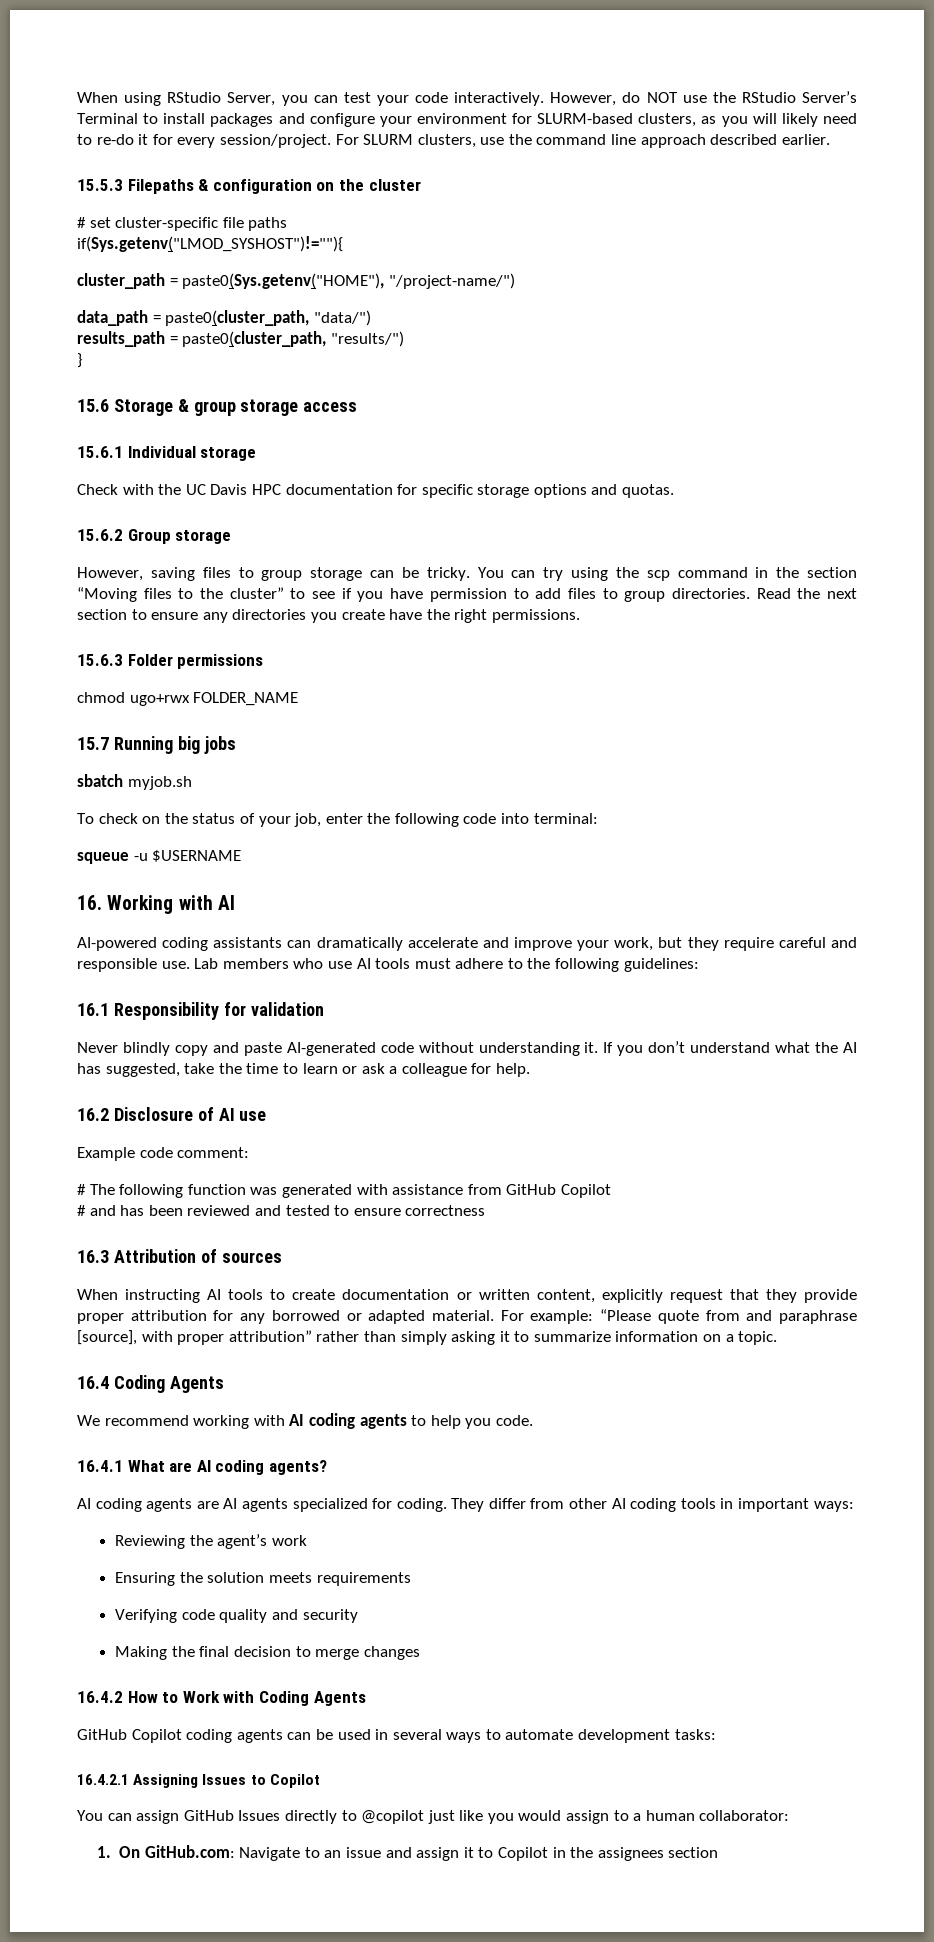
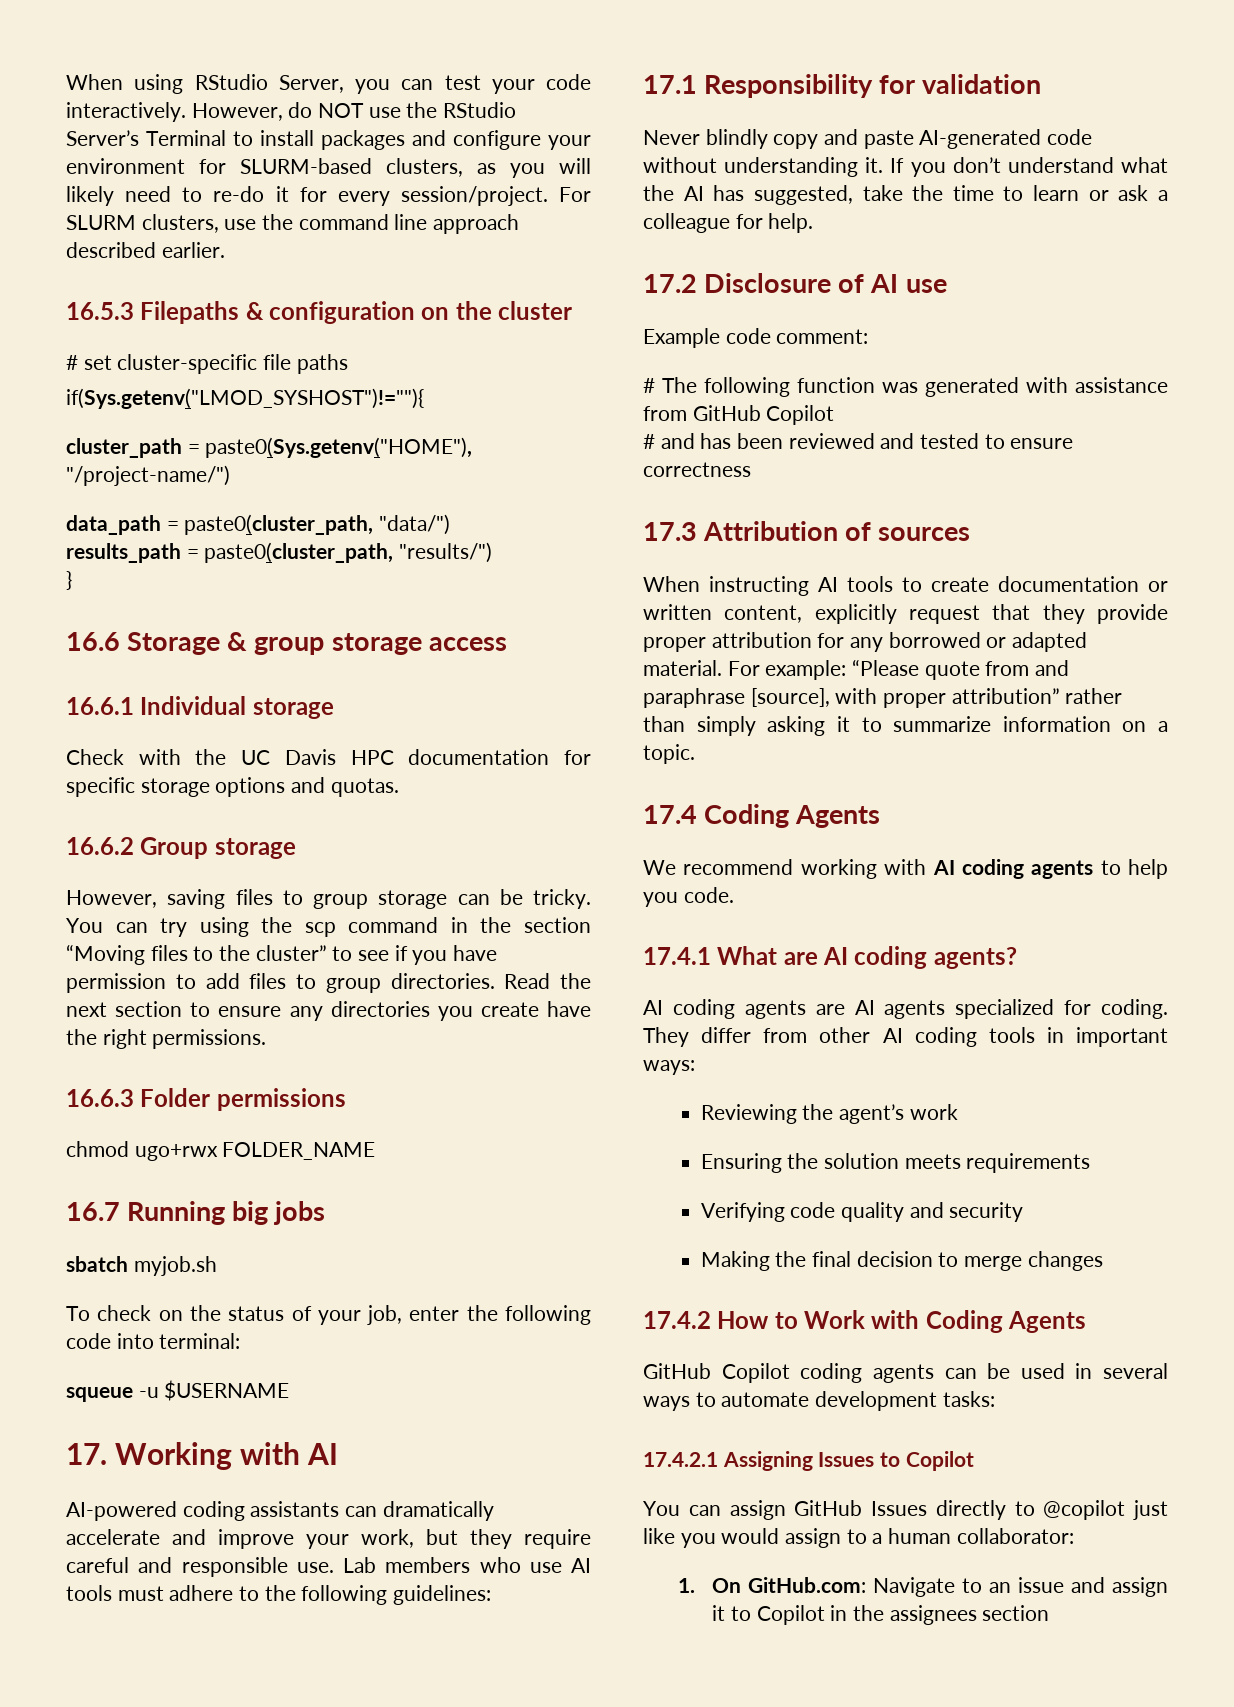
- 15.5.3 Filepaths & configuration on the cluster
+ 16.5.3 Filepaths & configuration on the cluster
- 15.6 Storage & group storage access
+ 16.6 Storage & group storage access
- 15.6.1 Individual storage
+ 16.6.1 Individual storage
- 15.6.2 Group storage
+ 16.6.2 Group storage
- 15.6.3 Folder permissions
+ 16.6.3 Folder permissions
- 15.7 Running big jobs
+ 16.7 Running big jobs
- 16. Working with AI
+ 17. Working with AI
- 16.1 Responsibility for validation
+ 17.1 Responsibility for validation
- 16.2 Disclosure of AI use
+ 17.2 Disclosure of AI use
- 16.3 Attribution of sources
+ 17.3 Attribution of sources
- 16.4 Coding Agents
+ 17.4 Coding Agents
- 16.4.1 What are AI coding agents?
+ 17.4.1 What are AI coding agents?
- 16.4.2 How to Work with Coding Agents
+ 17.4.2 How to Work with Coding Agents
- 16.4.2.1 Assigning Issues to Copilot
+ 17.4.2.1 Assigning Issues to Copilot

